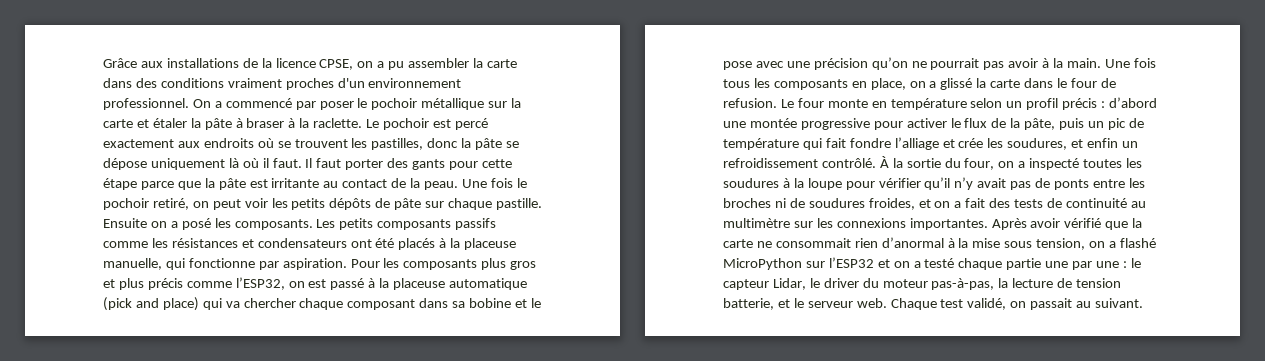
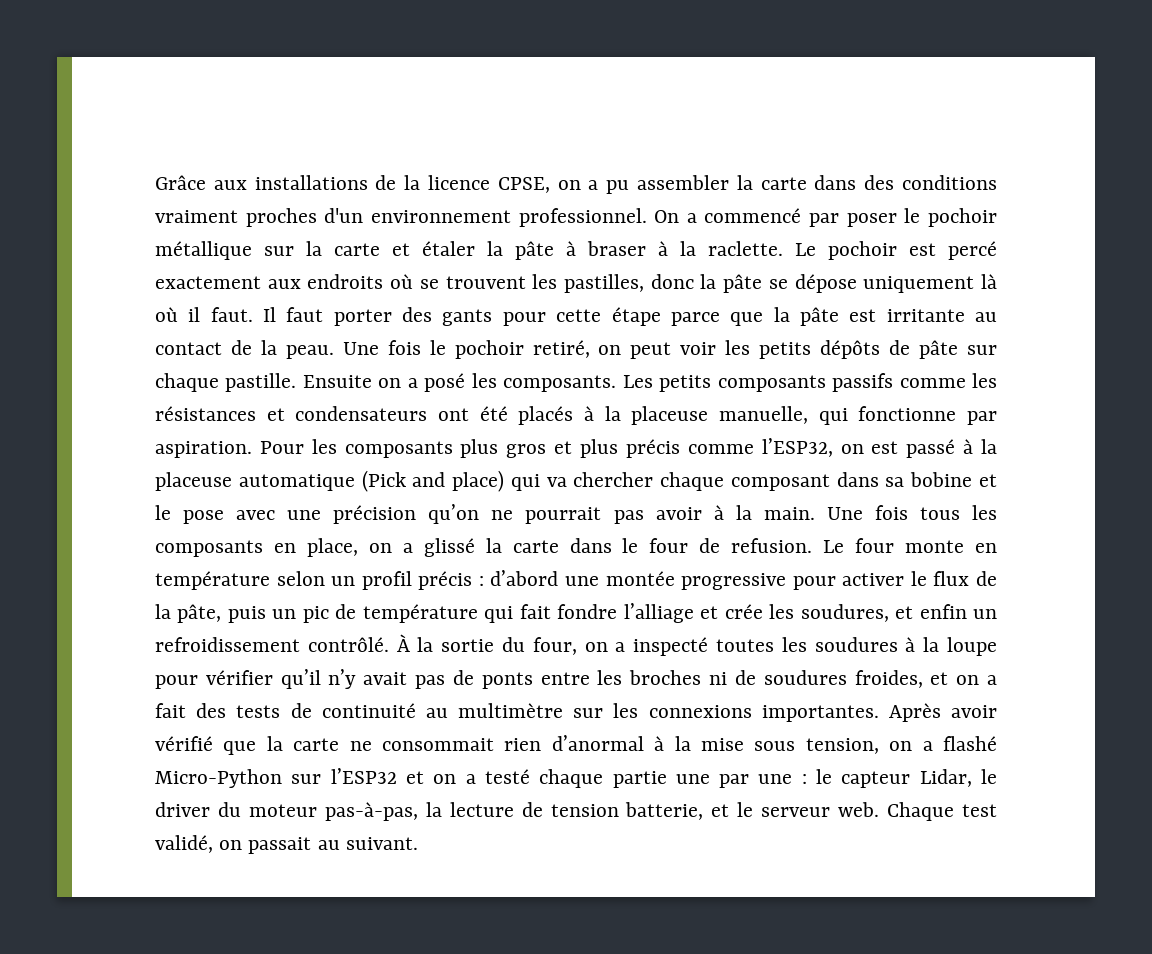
- Pour les composants plus gros et plus précis comme l’ESP32, on est passé à la placeuse automatique (pick and place) qui va chercher chaque composant dans sa bobine et le pose avec une précision qu’on ne pourrait pas avoir à la main.
+ Pour les composants plus gros et plus précis comme l’ESP32, on est passé à la placeuse automatique (Pick and place) qui va chercher chaque composant dans sa bobine et le pose avec une précision qu’on ne pourrait pas avoir à la main.
- Après avoir vérifié que la carte ne consommait rien d’anormal à la mise sous tension, on a flashé MicroPython sur l’ESP32 et on a testé chaque partie une par une : le capteur Lidar, le driver du moteur pas-à-pas, la lecture de tension batterie, et le serveur web.
+ Après avoir vérifié que la carte ne consommait rien d’anormal à la mise sous tension, on a flashé Micro-Python sur l’ESP32 et on a testé chaque partie une par une : le capteur Lidar, le driver du moteur pas-à-pas, la lecture de tension batterie, et le serveur web.

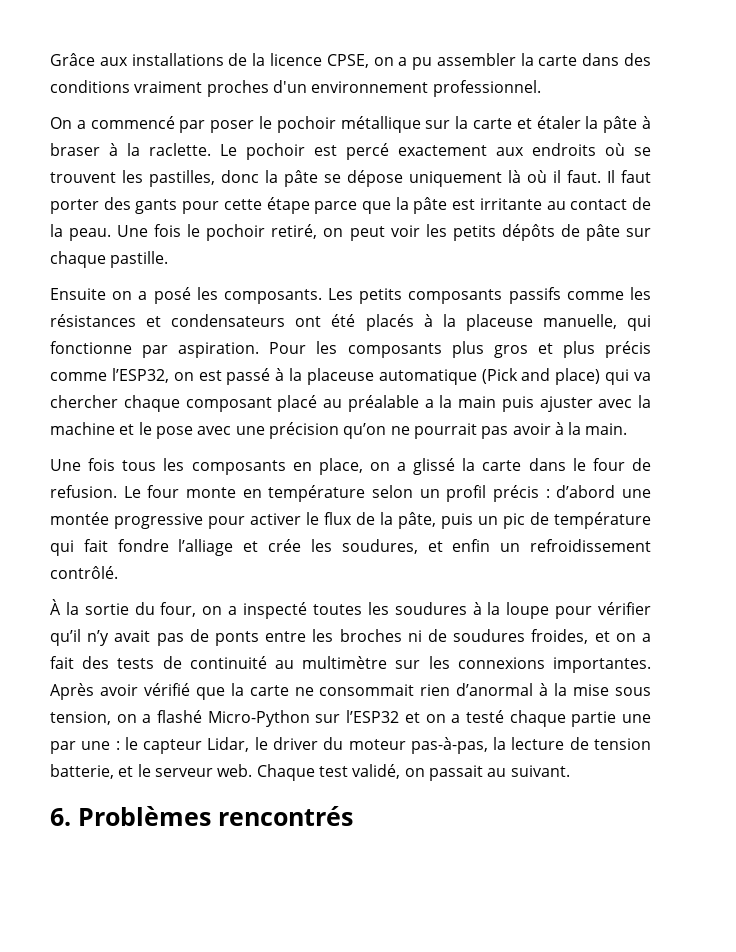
- Grâce aux installations de la licence CPSE, on a pu assembler la carte dans des conditions vraiment proches d'un environnement professionnel. On a commencé par poser le pochoir métallique sur la carte et étaler la pâte à braser à la raclette.
+ Grâce aux installations de la licence CPSE, on a pu assembler la carte dans des conditions vraiment proches d'un environnement professionnel.
+ On a commencé par poser le pochoir métallique sur la carte et étaler la pâte à braser à la raclette.
- Une fois le pochoir retiré, on peut voir les petits dépôts de pâte sur chaque pastille. Ensuite on a posé les composants.
+ Une fois le pochoir retiré, on peut voir les petits dépôts de pâte sur chaque pastille.
+ Ensuite on a posé les composants.
- Pour les composants plus gros et plus précis comme l’ESP32, on est passé à la placeuse automatique (Pick and place) qui va chercher chaque composant dans sa bobine et le pose avec une précision qu’on ne pourrait pas avoir à la main. Une fois tous les composants en place, on a glissé la carte dans le four de refusion.
+ Pour les composants plus gros et plus précis comme l’ESP32, on est passé à la placeuse automatique (Pick and place) qui va chercher chaque composant placé au préalable a la main puis ajuster avec la machine et le pose avec une précision qu’on ne pourrait pas avoir à la main.
+ Une fois tous les composants en place, on a glissé la carte dans le four de refusion.
- d’abord une montée progressive pour activer le flux de la pâte, puis un pic de température qui fait fondre l’alliage et crée les soudures, et enfin un refroidissement contrôlé. À la sortie du four, on a inspecté toutes les soudures à la loupe pour vérifier qu’il n’y avait pas de ponts entre les broches ni de soudures froides, et on a fait des tests de continuité au multimètre sur les connexions importantes.
+ d’abord une montée progressive pour activer le flux de la pâte, puis un pic de température qui fait fondre l’alliage et crée les soudures, et enfin un refroidissement contrôlé.
+ À la sortie du four, on a inspecté toutes les soudures à la loupe pour vérifier qu’il n’y avait pas de ponts entre les broches ni de soudures froides, et on a fait des tests de continuité au multimètre sur les connexions importantes.
+ 6. Problèmes rencontrés

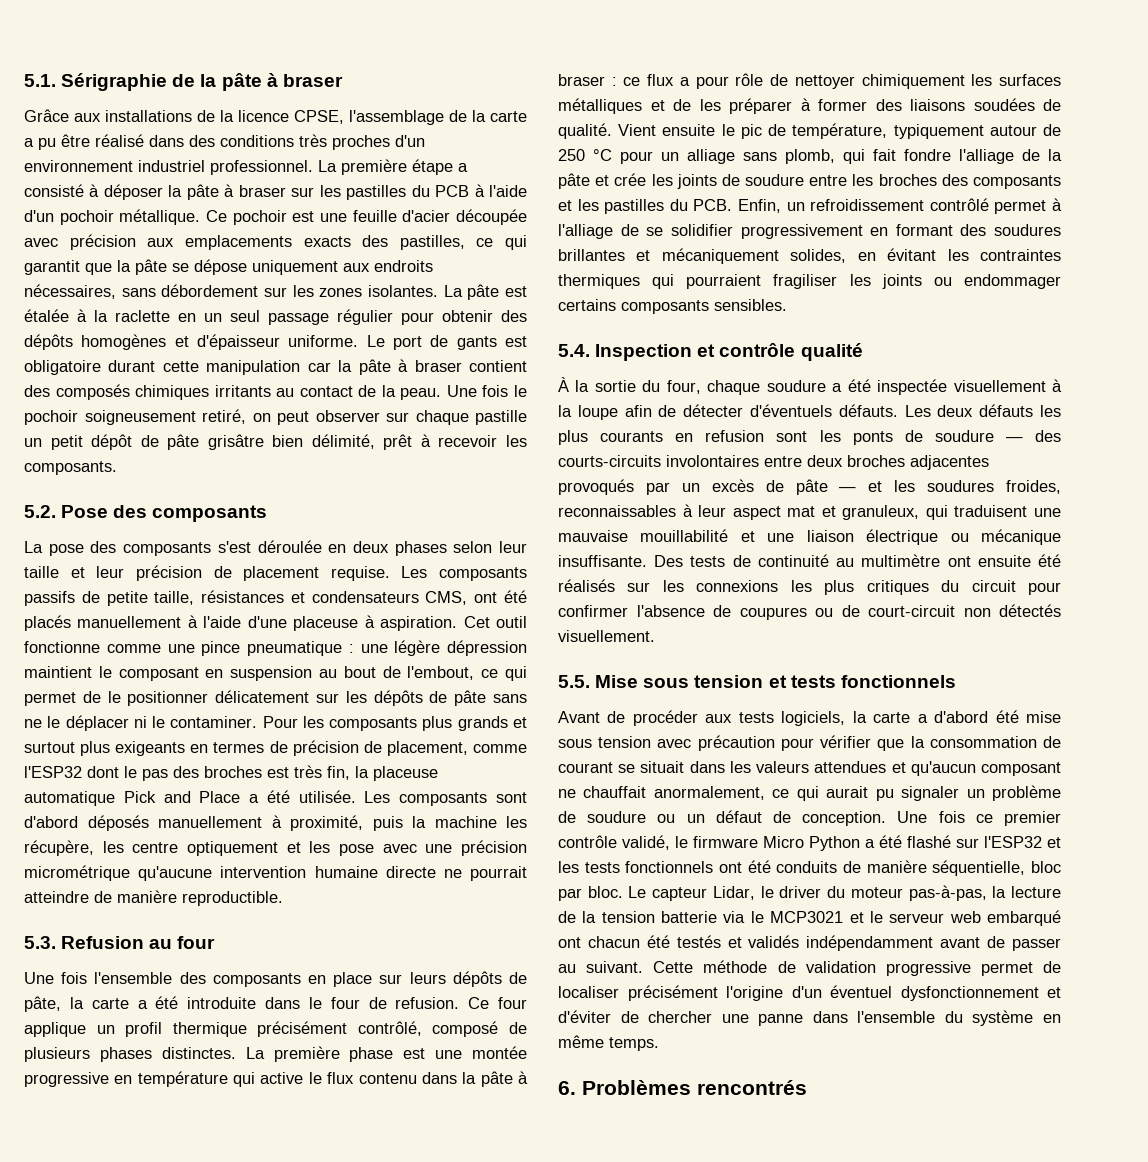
+ 5.1. Sérigraphie de la pâte à braser
- Grâce aux installations de la licence CPSE, on a pu assembler la carte dans des conditions vraiment proches d'un environnement professionnel.
- On a commencé par poser le pochoir métallique sur la carte et étaler la pâte à braser à la raclette. Le pochoir est percé exactement aux endroits où se trouvent les pastilles, donc la pâte se dépose uniquement là où il faut. Il faut porter des gants pour cette étape parce que la pâte est irritante au contact de la peau.
+ Grâce aux installations de la licence CPSE, l'assemblage de la carte a pu être réalisé dans des conditions très proches d'un environnement industriel professionnel. La première étape a consisté à déposer la pâte à braser sur les pastilles du PCB à l'aide d'un pochoir métallique. Ce pochoir est une feuille d'acier découpée avec précision aux emplacements exacts des pastilles, ce qui garantit que la pâte se dépose uniquement aux endroits nécessaires, sans débordement sur les zones isolantes. La pâte est étalée à la raclette en un seul passage régulier pour obtenir des dépôts homogènes et d'épaisseur uniforme. Le port de gants est obligatoire durant cette manipulation car la pâte à braser contient des composés chimiques irritants au contact de la peau.
- Une fois le pochoir retiré, on peut voir les petits dépôts de pâte sur chaque pastille.
- Ensuite on a posé les composants. Les petits composants passifs comme les résistances et condensateurs ont été placés à la placeuse manuelle, qui fonctionne par aspiration. Pour les composants plus gros et plus précis comme l’ESP32, on est passé à la placeuse automatique (Pick and place) qui va chercher chaque composant placé au préalable a la main puis ajuster avec la machine et le pose avec une précision qu’on ne pourrait pas avoir à la main.
- Une fois tous les composants en place, on a glissé la carte dans le four de refusion.
+ Une fois le pochoir soigneusement retiré, on peut observer sur chaque pastille un petit dépôt de pâte grisâtre bien délimité, prêt à recevoir les composants.
+ 5.2. Pose des composants
+ La pose des composants s'est déroulée en deux phases selon leur taille et leur précision de placement requise. Les composants passifs de petite taille, résistances et condensateurs CMS, ont été placés manuellement à l'aide d'une placeuse à aspiration. Cet outil fonctionne comme une pince pneumatique : une légère dépression maintient le composant en suspension au bout de l'embout, ce qui permet de le positionner délicatement sur les dépôts de pâte sans ne le déplacer ni le contaminer. Pour les composants plus grands et surtout plus exigeants en termes de précision de placement, comme l'ESP32 dont le pas des broches est très fin, la placeuse automatique Pick and Place a été utilisée. Les composants sont d'abord déposés manuellement à proximité, puis la machine les récupère, les centre optiquement et les pose avec une précision micrométrique qu'aucune intervention humaine directe ne pourrait atteindre de manière reproductible.
+ 5.3. Refusion au four
+ Une fois l'ensemble des composants en place sur leurs dépôts de pâte, la carte a été introduite dans le four de refusion.
- Le four monte en température selon un profil précis : d’abord une montée progressive pour activer le flux de la pâte, puis un pic de température qui fait fondre l’alliage et crée les soudures, et enfin un refroidissement contrôlé.
+ Ce four applique un profil thermique précisément contrôlé, composé de plusieurs phases distinctes. La première phase est une montée progressive en température qui active le flux contenu dans la pâte à braser : ce flux a pour rôle de nettoyer chimiquement les surfaces métalliques et de les préparer à former des liaisons soudées de qualité. Vient ensuite le pic de température, typiquement autour de 250 °C pour un alliage sans plomb, qui fait fondre l'alliage de la pâte et crée les joints de soudure entre les broches des composants et les pastilles du PCB. Enfin, un refroidissement contrôlé permet à l'alliage de se solidifier progressivement en formant des soudures brillantes et mécaniquement solides, en évitant les contraintes thermiques qui pourraient fragiliser les joints ou endommager certains composants sensibles.
+ 5.4. Inspection et contrôle qualité
- À la sortie du four, on a inspecté toutes les soudures à la loupe pour vérifier qu’il n’y avait pas de ponts entre les broches ni de soudures froides, et on a fait des tests de continuité au multimètre sur les connexions importantes. Après avoir vérifié que la carte ne consommait rien d’anormal à la mise sous tension, on a flashé Micro-Python sur l’ESP32 et on a testé chaque partie une par une : le capteur Lidar, le driver du moteur pas-à-pas, la lecture de tension batterie, et le serveur web. Chaque test validé, on passait au suivant.
+ À la sortie du four, chaque soudure a été inspectée visuellement à la loupe afin de détecter d'éventuels défauts. Les deux défauts les plus courants en refusion sont les ponts de soudure — des courts-circuits involontaires entre deux broches adjacentes provoqués par un excès de pâte — et les soudures froides, reconnaissables à leur aspect mat et granuleux, qui traduisent une mauvaise mouillabilité et une liaison électrique ou mécanique insuffisante. Des tests de continuité au multimètre ont ensuite été réalisés sur les connexions les plus critiques du circuit pour confirmer l'absence de coupures ou de court-circuit non détectés visuellement.
+ 5.5. Mise sous tension et tests fonctionnels
+ Avant de procéder aux tests logiciels, la carte a d'abord été mise sous tension avec précaution pour vérifier que la consommation de courant se situait dans les valeurs attendues et qu'aucun composant ne chauffait anormalement, ce qui aurait pu signaler un problème de soudure ou un défaut de conception. Une fois ce premier contrôle validé, le firmware Micro Python a été flashé sur l'ESP32 et les tests fonctionnels ont été conduits de manière séquentielle, bloc par bloc. Le capteur Lidar, le driver du moteur pas-à-pas, la lecture de la tension batterie via le MCP3021 et le serveur web embarqué ont chacun été testés et validés indépendamment avant de passer au suivant. Cette méthode de validation progressive permet de localiser précisément l'origine d'un éventuel dysfonctionnement et d'éviter de chercher une panne dans l'ensemble du système en même temps.

